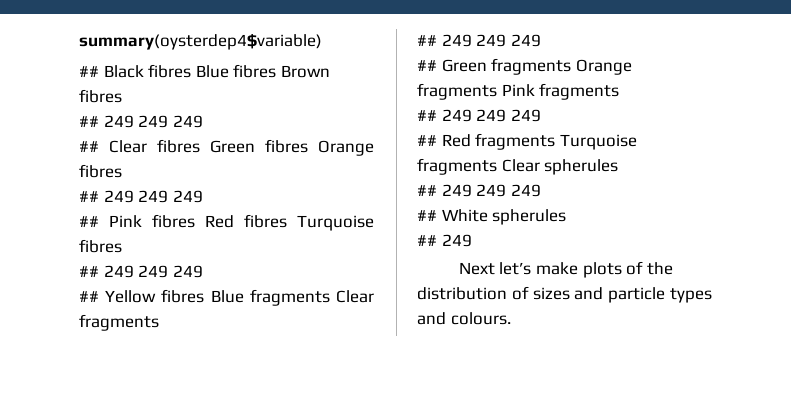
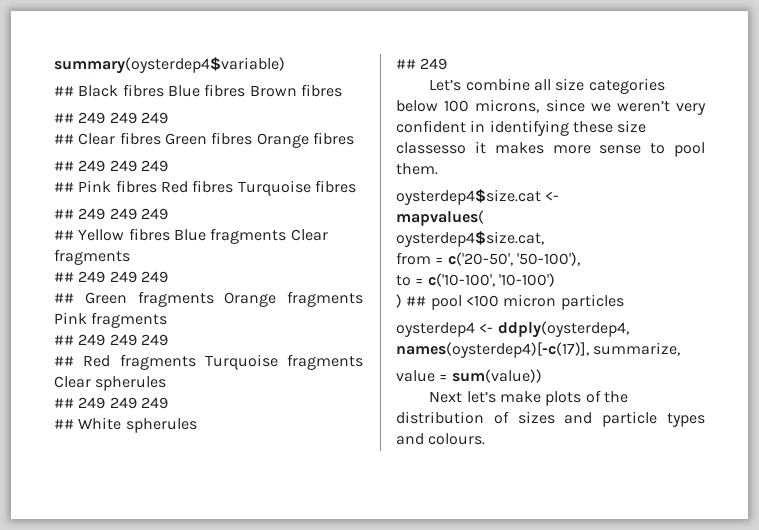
+ Let’s combine all size categories below 100 microns, since we weren’t very confident in identifying these size classesso it makes more sense to pool them.
+ oysterdep4$size.cat <-
+ mapvalues(
+ oysterdep4$size.cat,
+ from = c('20-50', '50-100'),
+ to = c('10-100', '10-100')
+ ) ## pool <100 micron particles
+ oysterdep4 <- ddply(oysterdep4, names(oysterdep4)[-c(17)], summarize,
+ value = sum(value))

